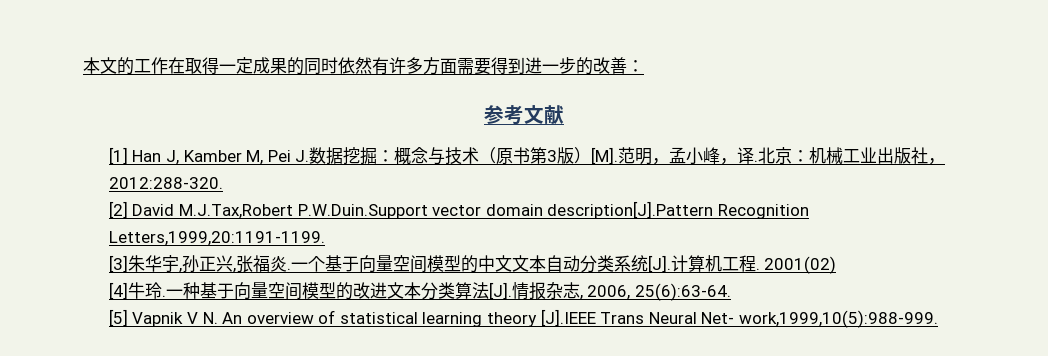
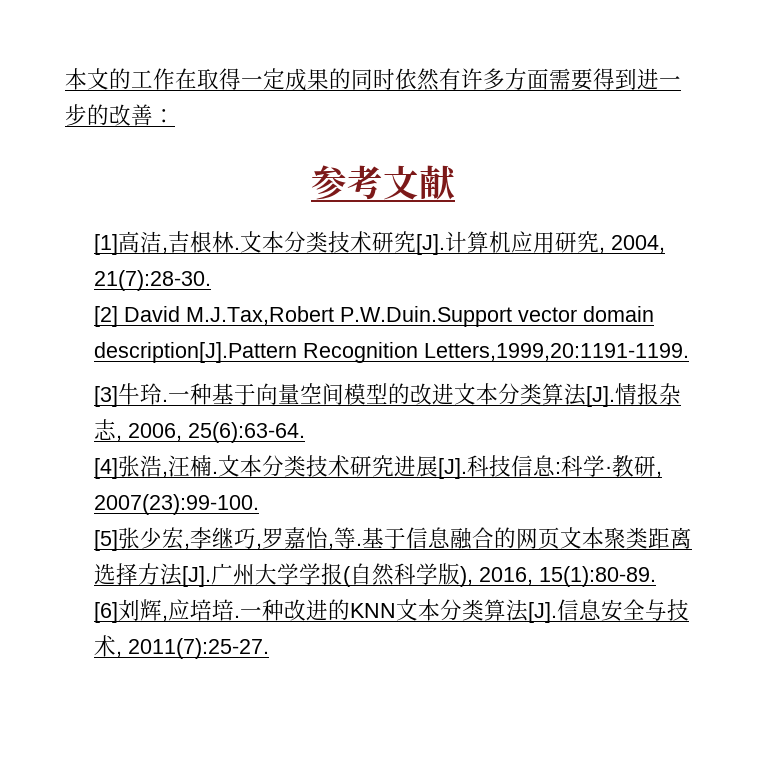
- [1] Han J, Kamber M, Pei J.数据挖掘：概念与技术（原书第3版）[M].范明，孟小峰，译.北京：机械工业出版社，2012:288-320.
+ [1]高洁,吉根林.文本分类技术研究[J].计算机应用研究, 2004, 21(7):28-30.
- [3]朱华宇,孙正兴,张福炎.一个基于向量空间模型的中文文本自动分类系统[J].计算机工程. 2001(02)
- [4]牛玲.
+ [3]牛玲.
- [5] Vapnik V N. An overview of statistical learning theory [J].IEEE Trans Neural Net- work,1999,10(5):988-999.
+ [4]张浩,汪楠.文本分类技术研究进展[J].科技信息:科学·教研, 2007(23):99-100.
+ [5]张少宏,李继巧,罗嘉怡,等.基于信息融合的网页文本聚类距离选择方法[J].广州大学学报(自然科学版), 2016, 15(1):80-89.
+ [6]刘辉,应培培.一种改进的KNN文本分类算法[J].信息安全与技术, 2011(7):25-27.

